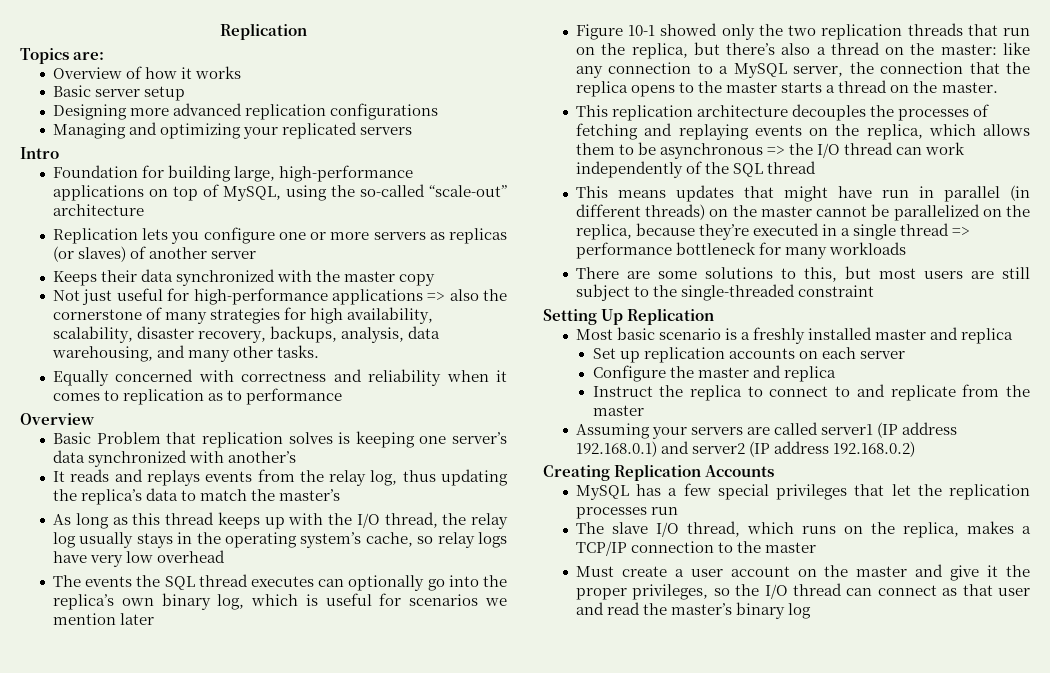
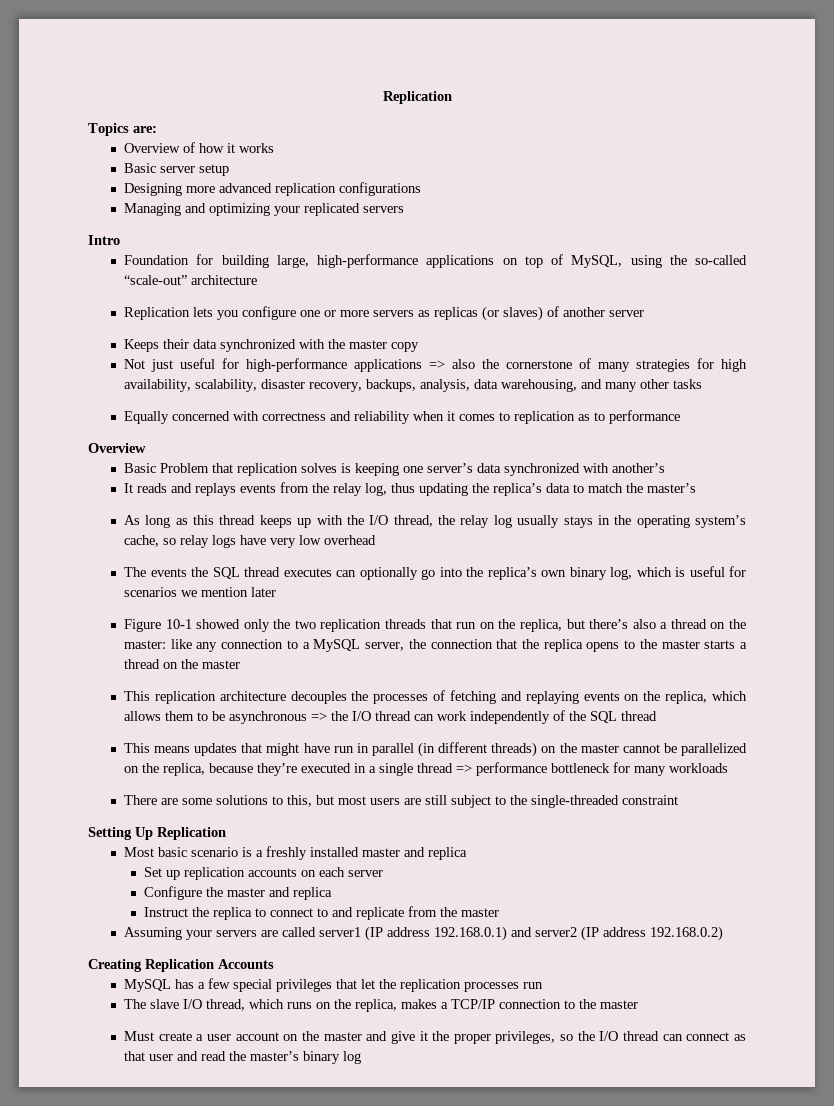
- Not just useful for high-performance applications => also the cornerstone of many strategies for high availability, scalability, disaster recovery, backups, analysis, data warehousing, and many other tasks.
+ Not just useful for high-performance applications => also the cornerstone of many strategies for high availability, scalability, disaster recovery, backups, analysis, data warehousing, and many other tasks
- Figure 10-1 showed only the two replication threads that run on the replica, but there’s also a thread on the master: like any connection to a MySQL server, the connection that the replica opens to the master starts a thread on the master.
+ Figure 10-1 showed only the two replication threads that run on the replica, but there’s also a thread on the master: like any connection to a MySQL server, the connection that the replica opens to the master starts a thread on the master

